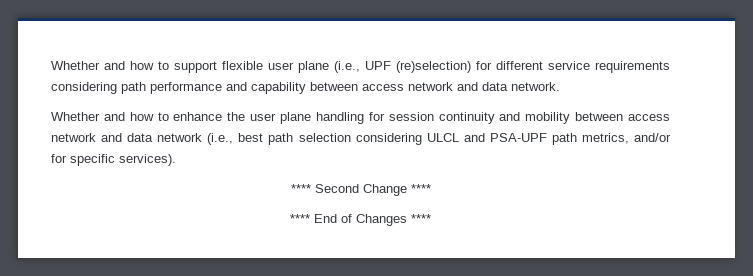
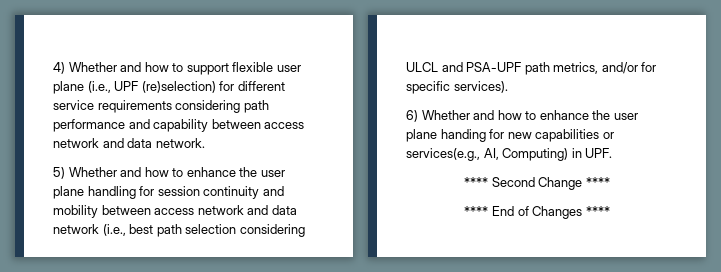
- Whether and how to support flexible user plane (i.e., UPF (re)selection) for different service requirements considering path performance and capability between access network and data network.
+ 4) Whether and how to support flexible user plane (i.e., UPF (re)selection) for different service requirements considering path performance and capability between access network and data network.
- Whether and how to enhance the user plane handling for session continuity and mobility between access network and data network (i.e., best path selection considering ULCL and PSA-UPF path metrics, and/or for specific services).
+ 5) Whether and how to enhance the user plane handling for session continuity and mobility between access network and data network (i.e., best path selection considering ULCL and PSA-UPF path metrics, and/or for specific services).
+ 6) Whether and how to enhance the user plane handing for new capabilities or services(e.g., AI, Computing) in UPF.

